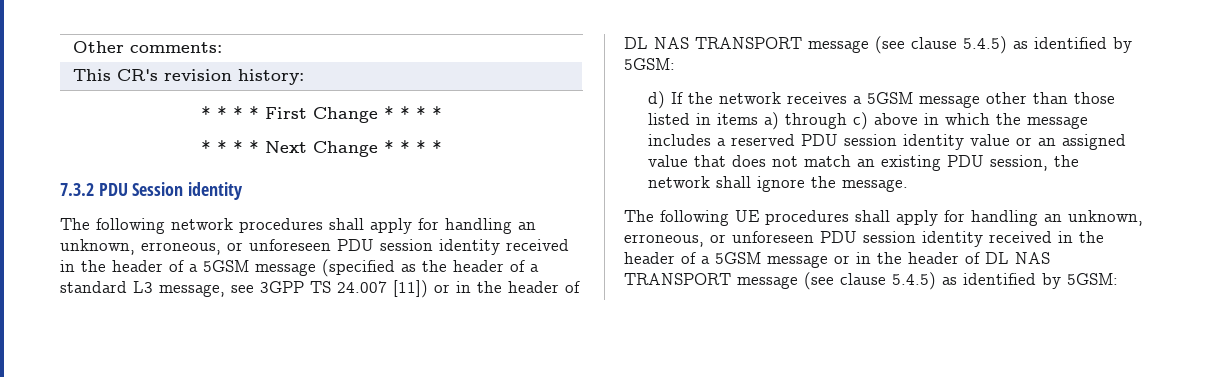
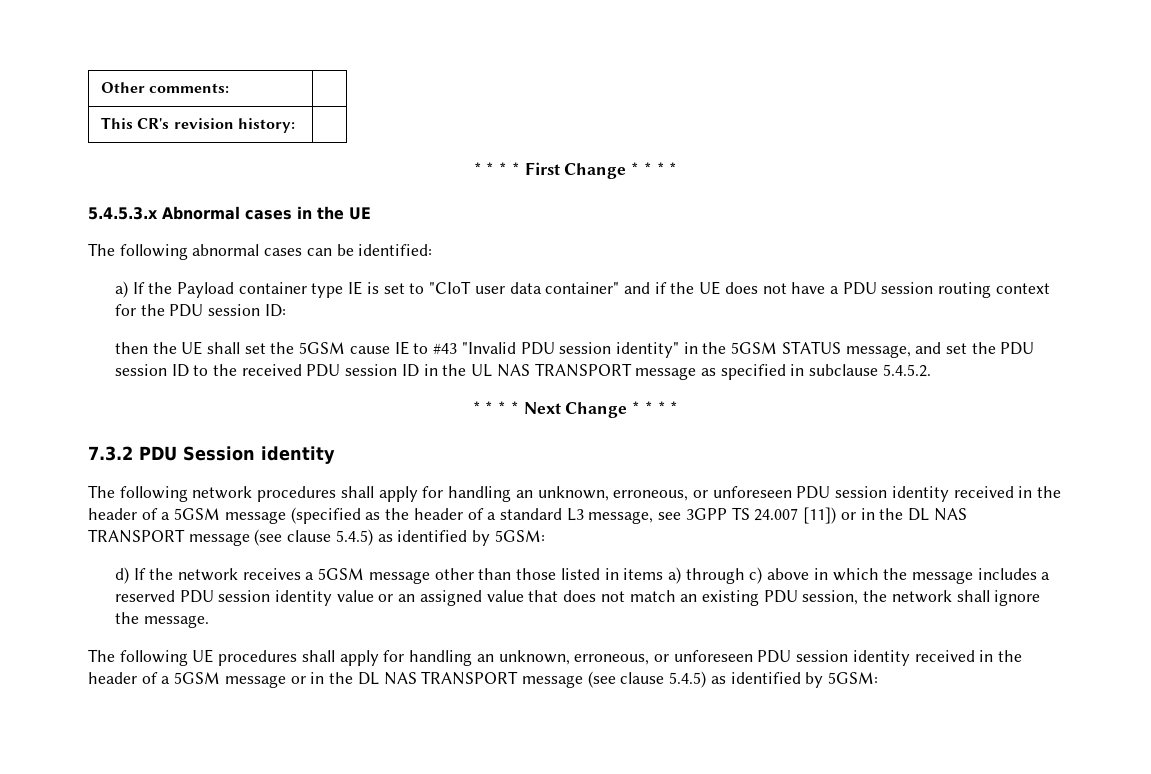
+ 5.4.5.3.x Abnormal cases in the UE
+ The following abnormal cases can be identified:
+ a) If the Payload container type IE is set to "CIoT user data container" and if the UE does not have a PDU session routing context for the PDU session ID:
+ then the UE shall set the 5GSM cause IE to #43 "Invalid PDU session identity" in the 5GSM STATUS message, and set the PDU session ID to the received PDU session ID in the UL NAS TRANSPORT message as specified in subclause 5.4.5.2.
- The following network procedures shall apply for handling an unknown, erroneous, or unforeseen PDU session identity received in the header of a 5GSM message (specified as the header of a standard L3 message, see 3GPP TS 24.007 [11]) or in the header of DL NAS TRANSPORT message (see clause 5.4.5) as identified by 5GSM:
+ The following network procedures shall apply for handling an unknown, erroneous, or unforeseen PDU session identity received in the header of a 5GSM message (specified as the header of a standard L3 message, see 3GPP TS 24.007 [11]) or in the DL NAS TRANSPORT message (see clause 5.4.5) as identified by 5GSM:
- The following UE procedures shall apply for handling an unknown, erroneous, or unforeseen PDU session identity received in the header of a 5GSM message or in the header of DL NAS TRANSPORT message (see clause 5.4.5) as identified by 5GSM:
+ The following UE procedures shall apply for handling an unknown, erroneous, or unforeseen PDU session identity received in the header of a 5GSM message or in the DL NAS TRANSPORT message (see clause 5.4.5) as identified by 5GSM:

